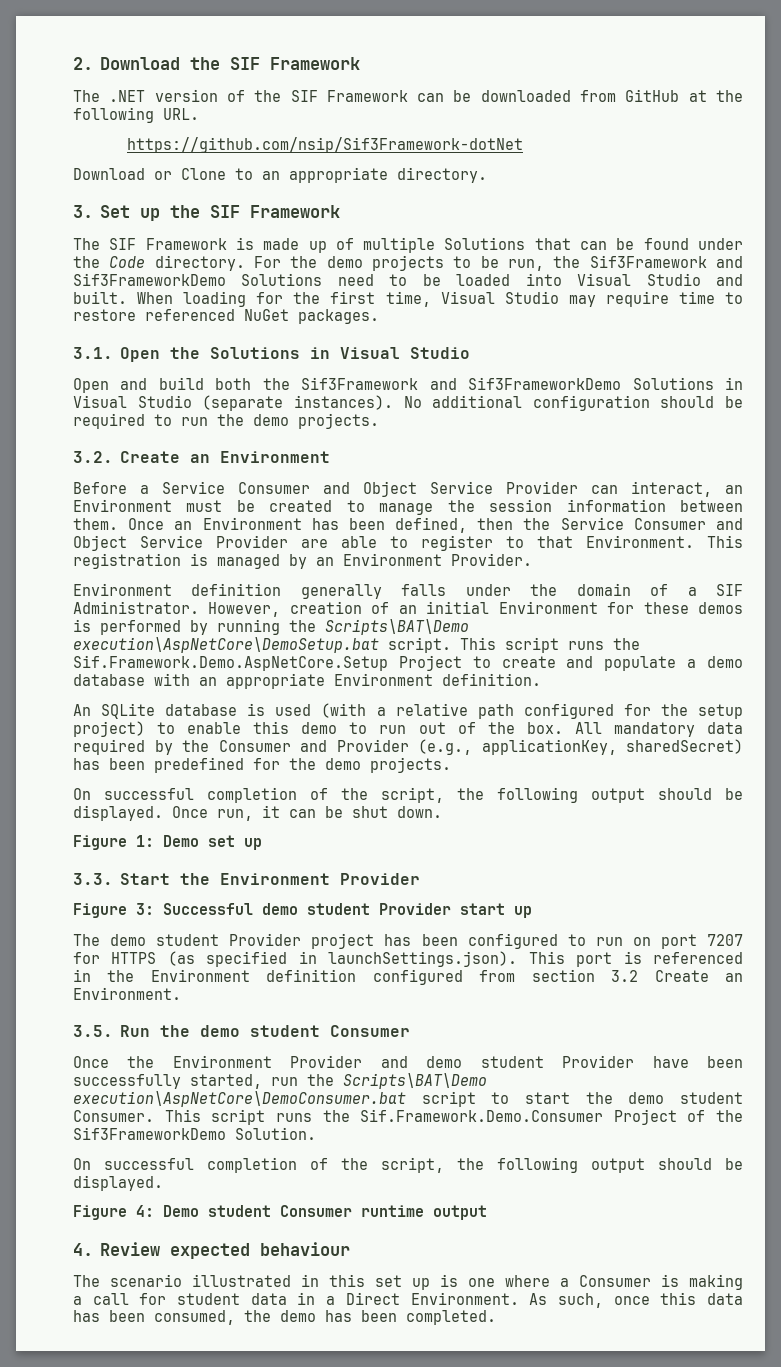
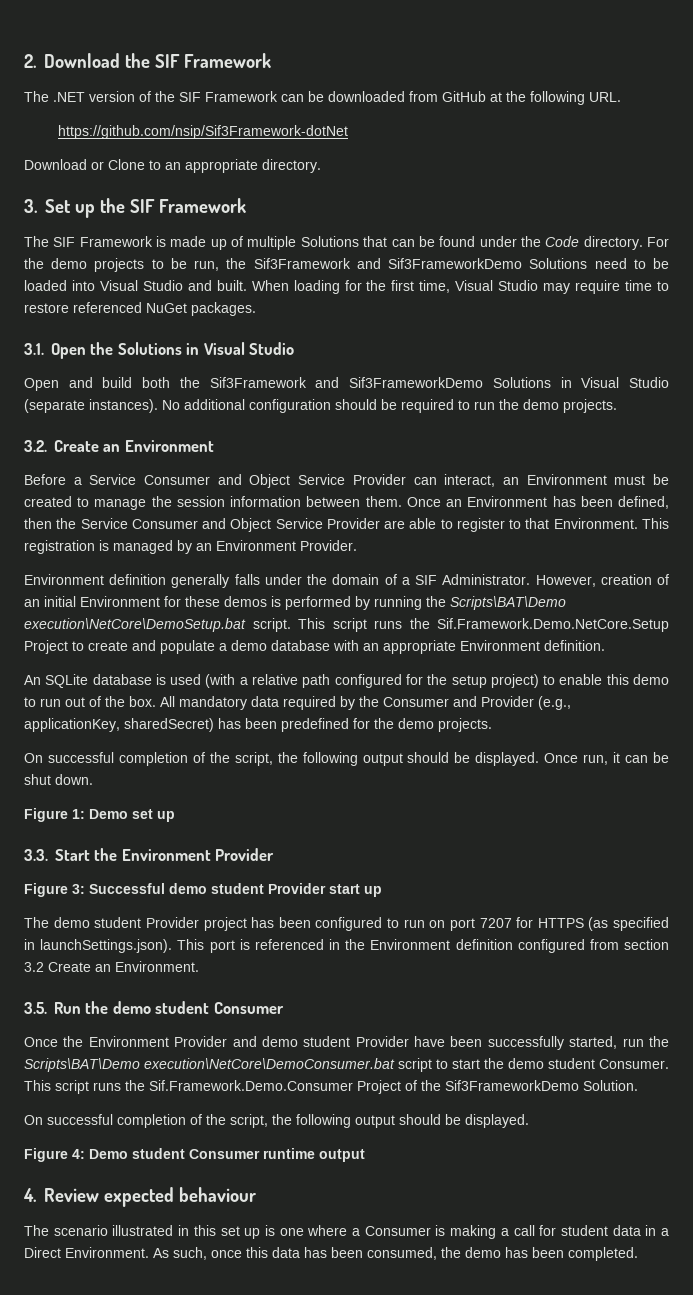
- However, creation of an initial Environment for these demos is performed by running the Scripts\BAT\Demo execution\AspNetCore\DemoSetup.bat script.
+ However, creation of an initial Environment for these demos is performed by running the Scripts\BAT\Demo execution\NetCore\DemoSetup.bat script.
- This script runs the Sif.Framework.Demo.AspNetCore.Setup Project to create and populate a demo database with an appropriate Environment definition.
+ This script runs the Sif.Framework.Demo.NetCore.Setup Project to create and populate a demo database with an appropriate Environment definition.
- Once the Environment Provider and demo student Provider have been successfully started, run the Scripts\BAT\Demo execution\AspNetCore\DemoConsumer.bat script to start the demo student Consumer.
+ Once the Environment Provider and demo student Provider have been successfully started, run the Scripts\BAT\Demo execution\NetCore\DemoConsumer.bat script to start the demo student Consumer.

